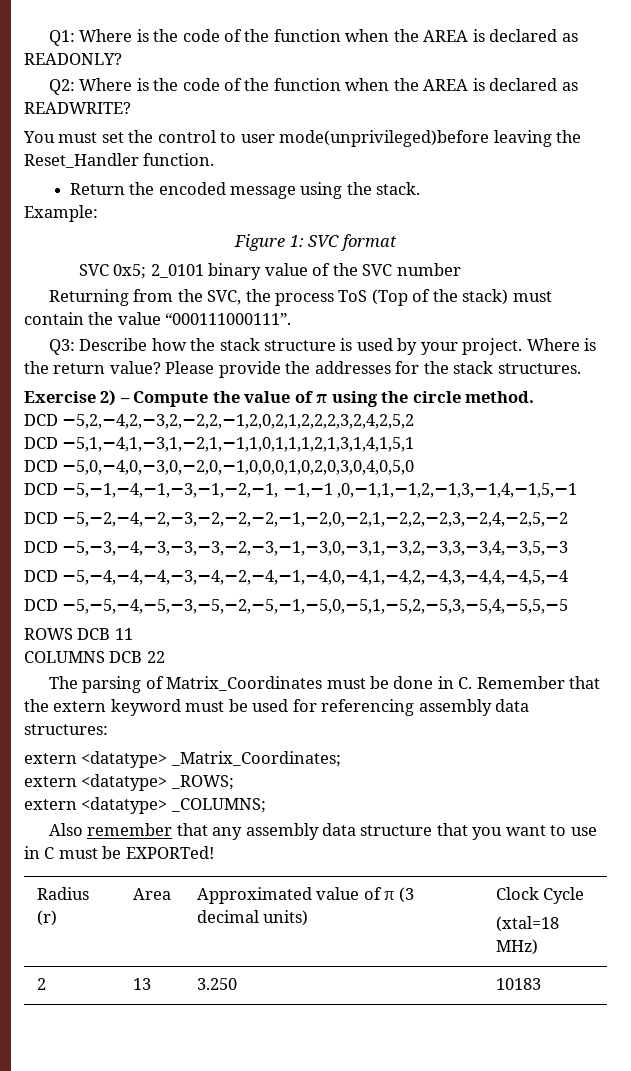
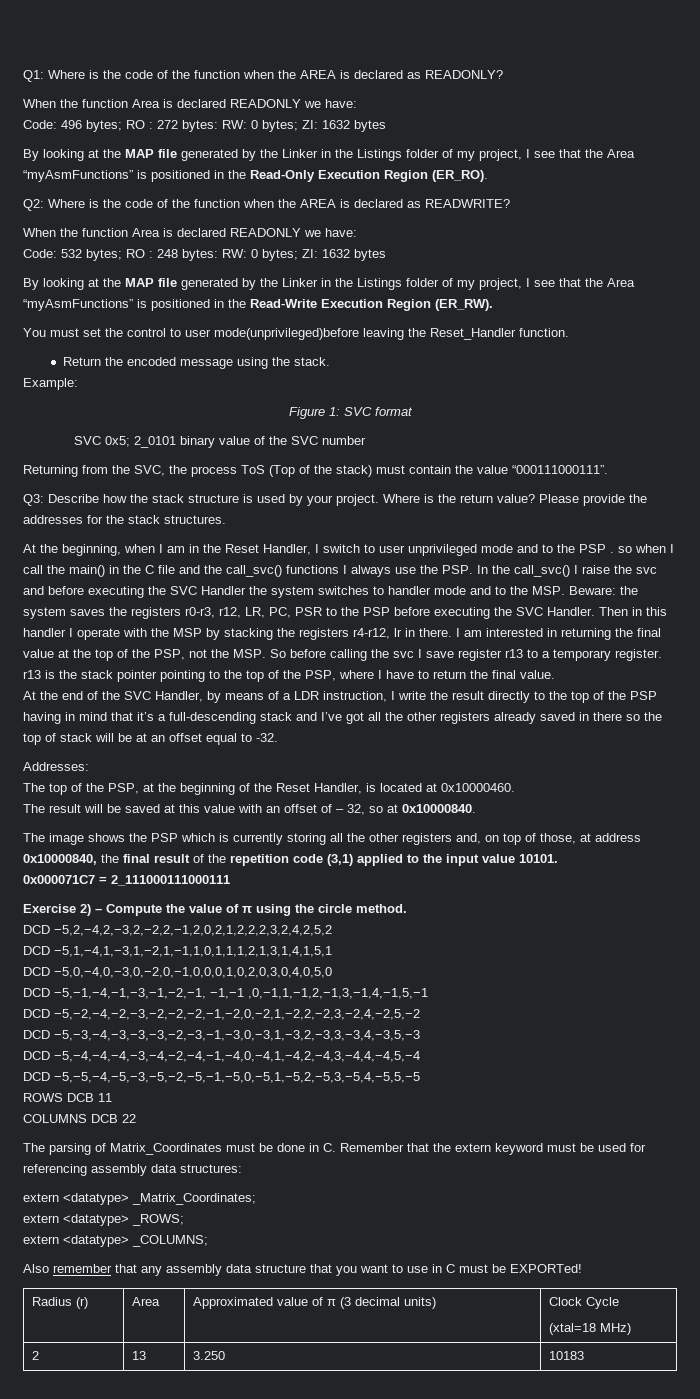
  Q1: Where is the code of the function when the AREA is declared as READONLY?
+ When the function Area is declared READONLY we have:
+ Code: 496 bytes; RO : 272 bytes: RW: 0 bytes; ZI: 1632 bytes
+ By looking at the MAP file generated by the Linker in the Listings folder of my project, I see that the Area “myAsmFunctions” is positioned in the Read-Only Execution Region (ER_RO).
  Q2: Where is the code of the function when the AREA is declared as READWRITE?
+ When the function Area is declared READONLY we have:
+ Code: 532 bytes; RO : 248 bytes: RW: 0 bytes; ZI: 1632 bytes
+ By looking at the MAP file generated by the Linker in the Listings folder of my project, I see that the Area “myAsmFunctions” is positioned in the Read-Write Execution Region (ER_RW).
+ At the beginning, when I am in the Reset Handler, I switch to user unprivileged mode and to the PSP . so when I call the main() in the C file and the call_svc() functions I always use the PSP. In the call_svc() I raise the svc and before executing the SVC Handler the system switches to handler mode and to the MSP. Beware: the system saves the registers r0-r3, r12, LR, PC, PSR to the PSP before executing the SVC Handler. Then in this handler I operate with the MSP by stacking the registers r4-r12, lr in there. I am interested in returning the final value at the top of the PSP, not the MSP. So before calling the svc I save register r13 to a temporary register. r13 is the stack pointer pointing to the top of the PSP, where I have to return the final value.
+ At the end of the SVC Handler, by means of a LDR instruction, I write the result directly to the top of the PSP having in mind that it’s a full-descending stack and I’ve got all the other registers already saved in there so the top of stack will be at an offset equal to -32.
+ Addresses:
+ The top of the PSP, at the beginning of the Reset Handler, is located at 0x10000460.
+ The result will be saved at this value with an offset of – 32, so at 0x10000840.
+ The image shows the PSP which is currently storing all the other registers and, on top of those, at address 0x10000840, the final result of the repetition code (3,1) applied to the input value 10101.
+ 0x000071C7 = 2_111000111000111

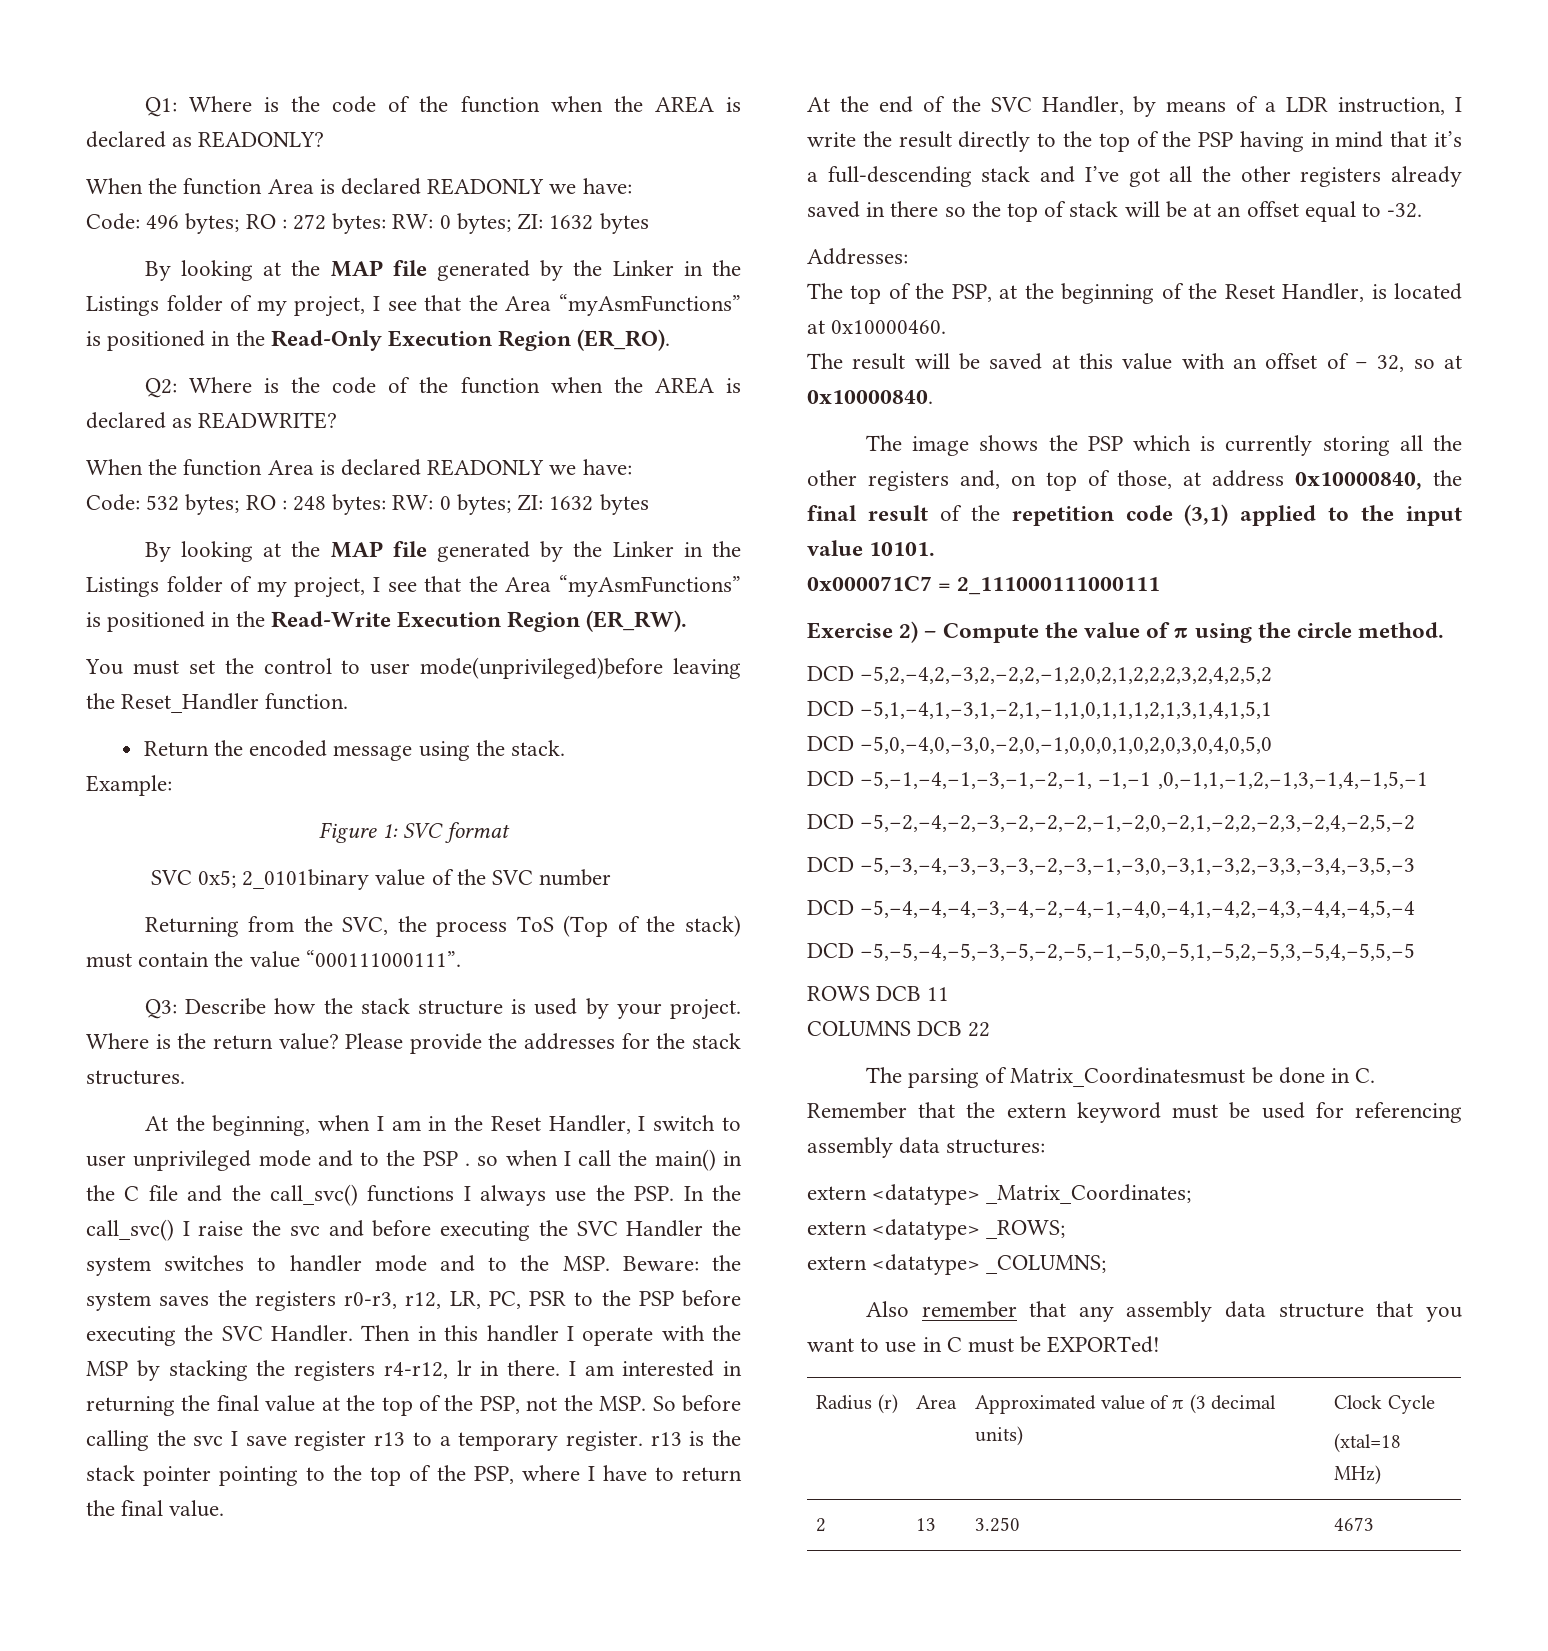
- SVC 0x5; 2_0101 binary value of the SVC number
+ SVC 0x5; 2_0101binary value of the SVC number
- The parsing of Matrix_Coordinates must be done in C. Remember that the extern keyword must be used for referencing assembly data structures:
+ The parsing of Matrix_Coordinatesmust be done in C. Remember that the extern keyword must be used for referencing assembly data structures:
- 2 | 13 | 3.250 | 10183
+ 2 | 13 | 3.250 | 4673

